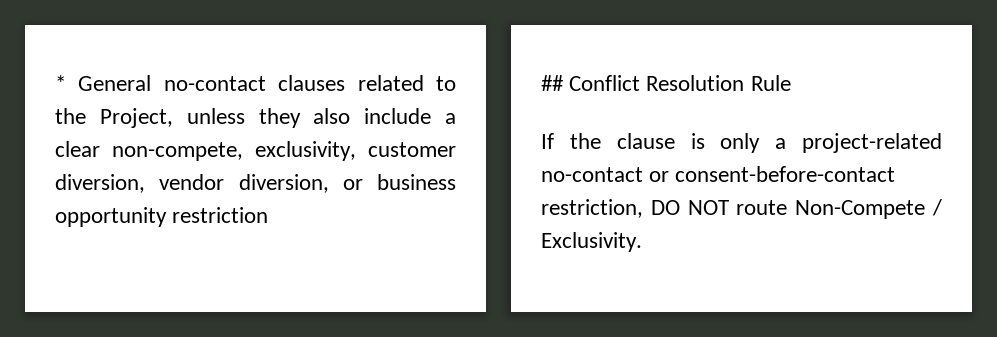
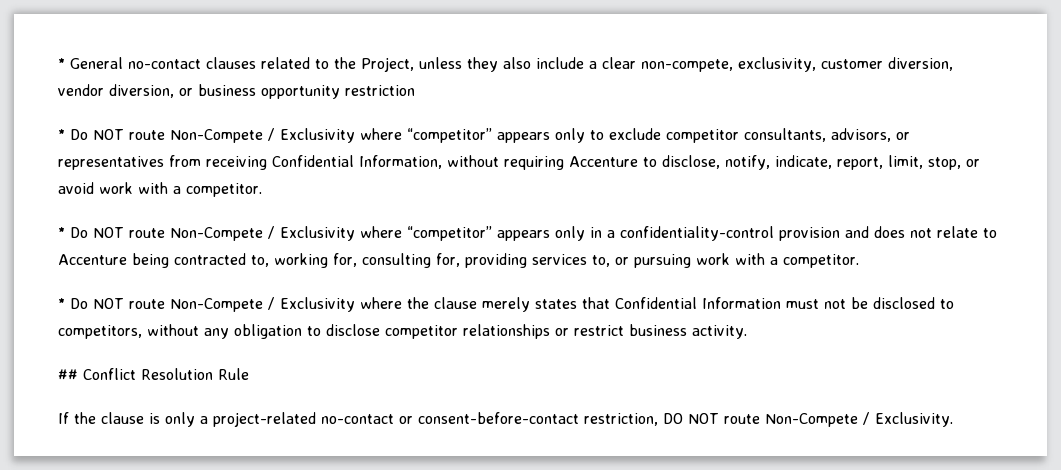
+ * Do NOT route Non-Compete / Exclusivity where “competitor” appears only to exclude competitor consultants, advisors, or representatives from receiving Confidential Information, without requiring Accenture to disclose, notify, indicate, report, limit, stop, or avoid work with a competitor.
+ * Do NOT route Non-Compete / Exclusivity where “competitor” appears only in a confidentiality-control provision and does not relate to Accenture being contracted to, working for, consulting for, providing services to, or pursuing work with a competitor.
+ * Do NOT route Non-Compete / Exclusivity where the clause merely states that Confidential Information must not be disclosed to competitors, without any obligation to disclose competitor relationships or restrict business activity.

